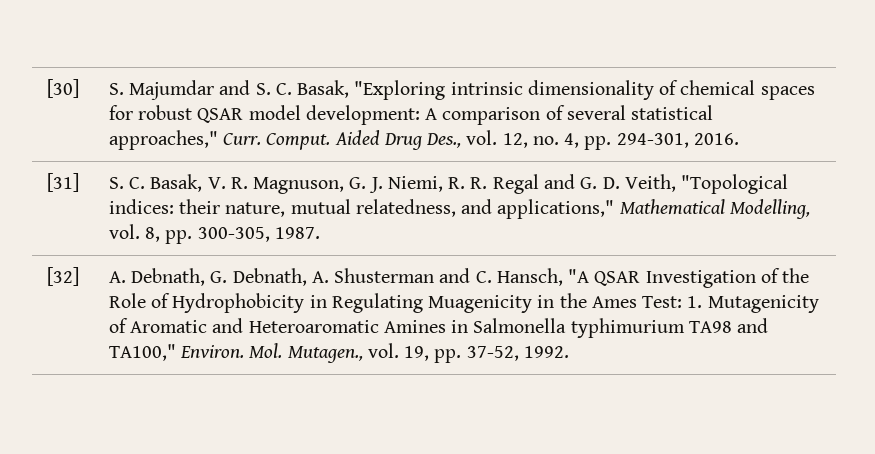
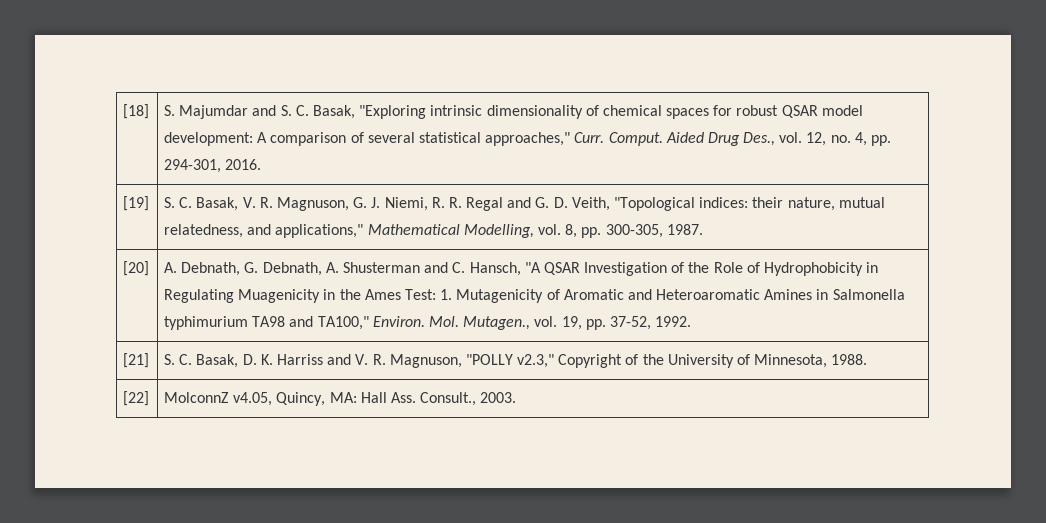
- [30] | S. Majumdar and S. C. Basak, "Exploring intrinsic dimensionality of chemical spaces for robust QSAR model development: A comparison of several statistical approaches," Curr. Comput. Aided Drug Des., vol. 12, no. 4, pp. 294-301, 2016.
+ [18] | S. Majumdar and S. C. Basak, "Exploring intrinsic dimensionality of chemical spaces for robust QSAR model development: A comparison of several statistical approaches," Curr. Comput. Aided Drug Des., vol. 12, no. 4, pp. 294-301, 2016.
- [31] | S. C. Basak, V. R. Magnuson, G. J. Niemi, R. R. Regal and G. D. Veith, "Topological indices: their nature, mutual relatedness, and applications," Mathematical Modelling, vol. 8, pp. 300-305, 1987.
+ [19] | S. C. Basak, V. R. Magnuson, G. J. Niemi, R. R. Regal and G. D. Veith, "Topological indices: their nature, mutual relatedness, and applications," Mathematical Modelling, vol. 8, pp. 300-305, 1987.
- [32]
+ [20]
+ [21] | S. C. Basak, D. K. Harriss and V. R. Magnuson, "POLLY v2.3," Copyright of the University of Minnesota, 1988.
+ [22] | MolconnZ v4.05, Quincy, MA: Hall Ass. Consult., 2003.

